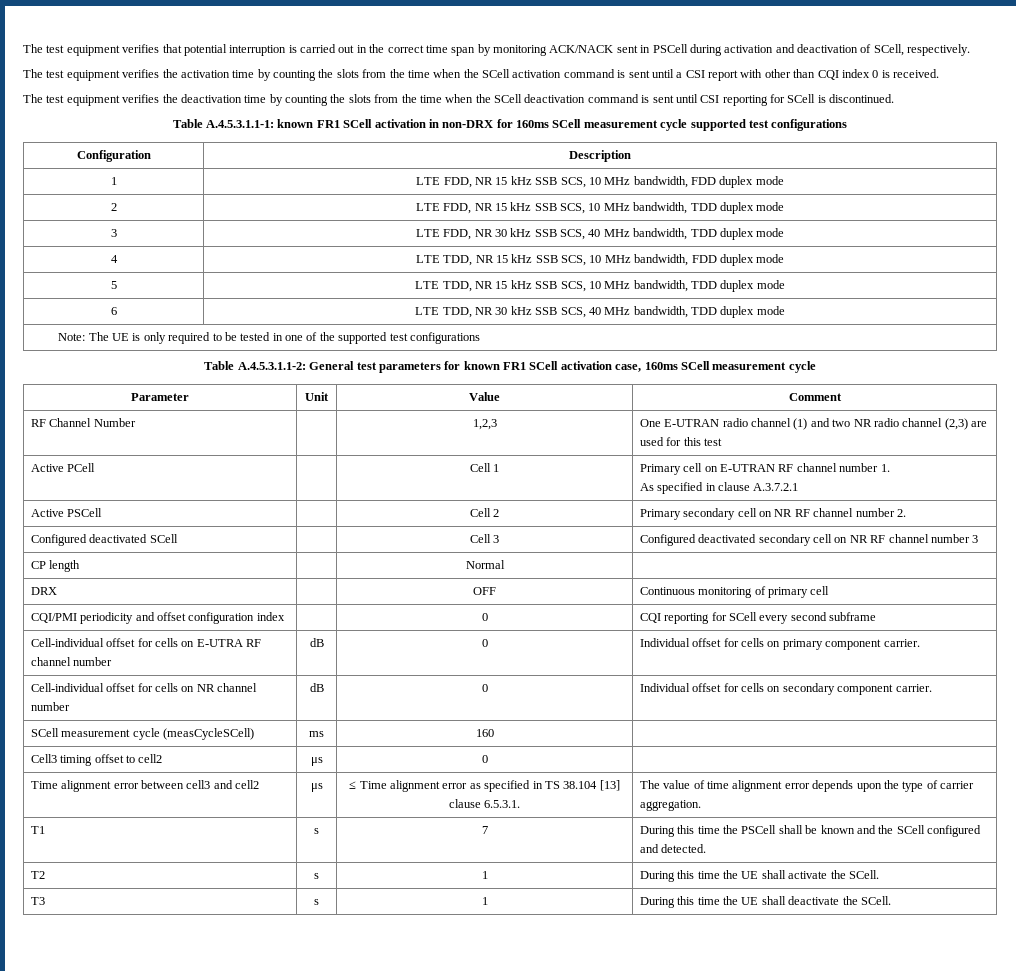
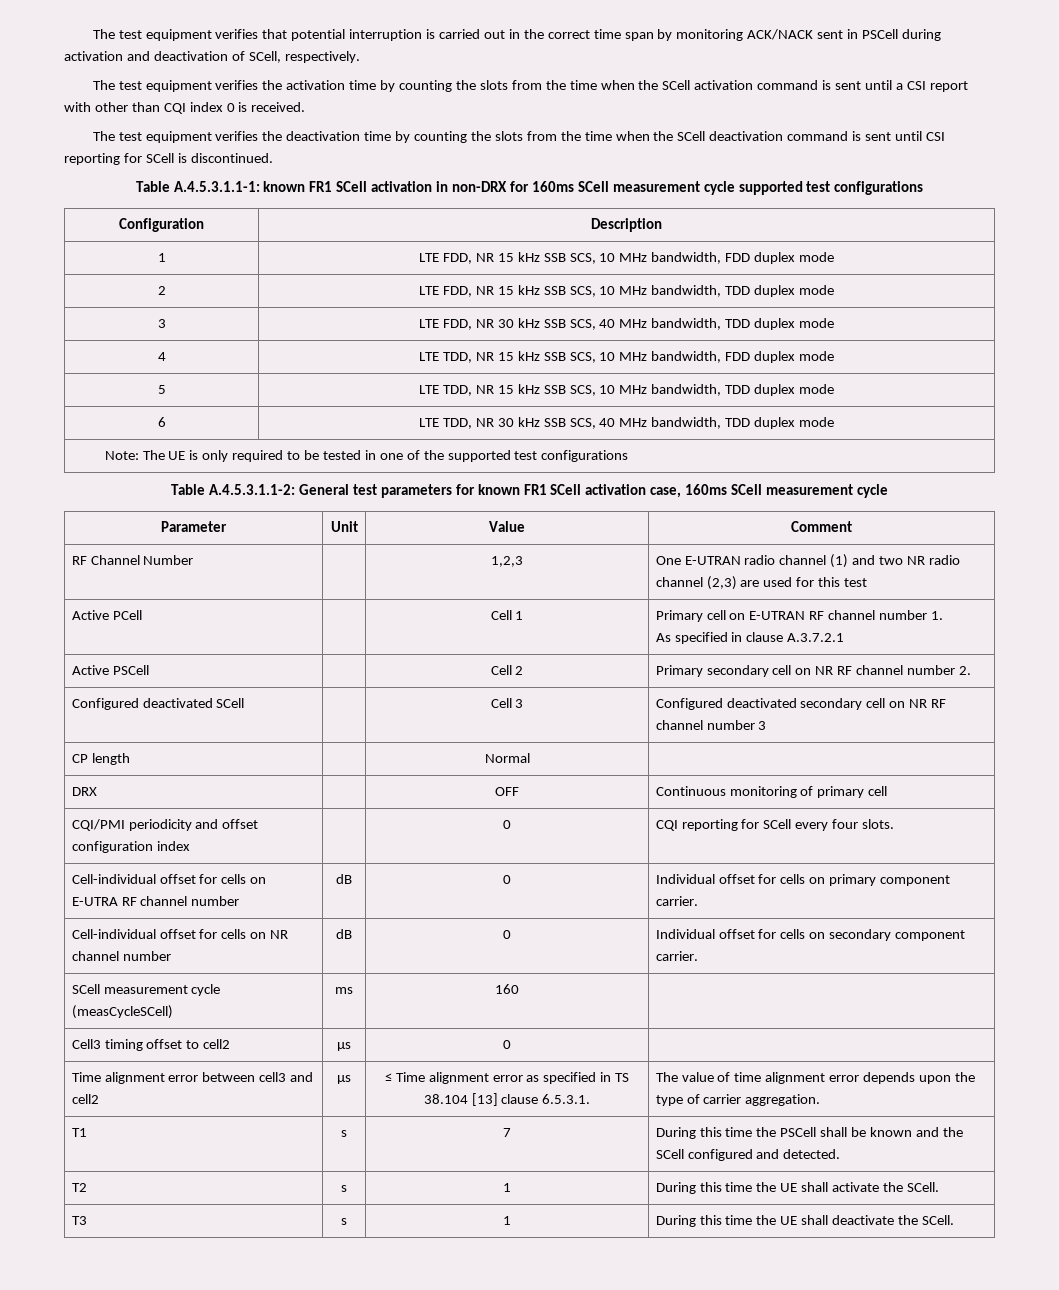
- CQI/PMI periodicity and offset configuration index | | 0 | CQI reporting for SCell every second subframe
+ CQI/PMI periodicity and offset configuration index | | 0 | CQI reporting for SCell every four slots.

